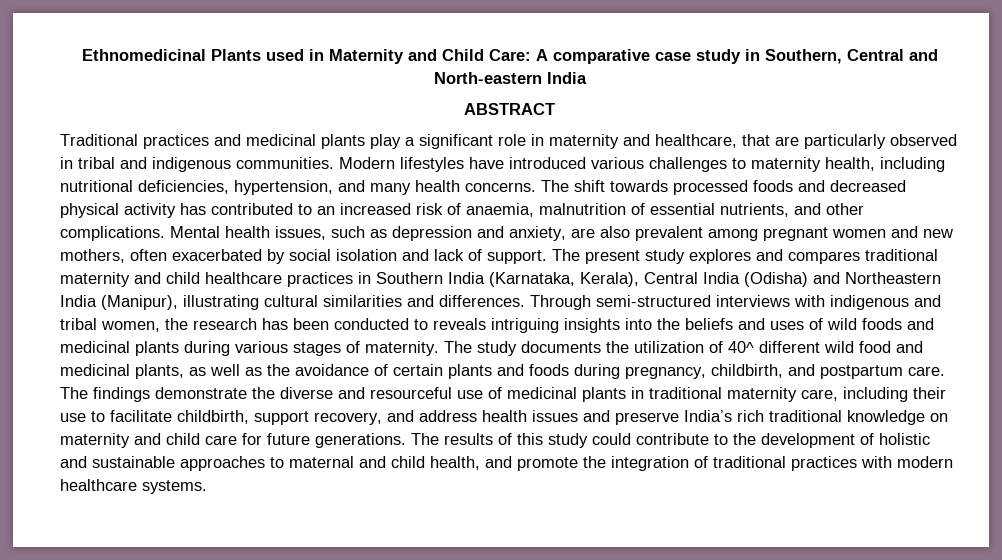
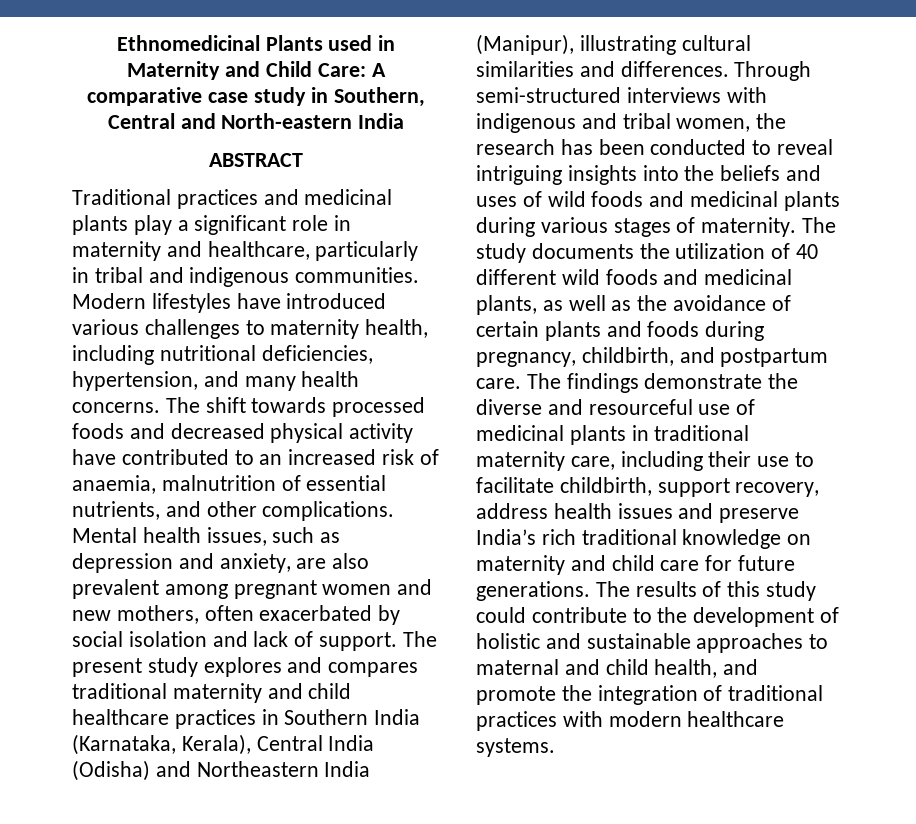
- Traditional practices and medicinal plants play a significant role in maternity and healthcare, that are particularly observed in tribal and indigenous communities.
+ Traditional practices and medicinal plants play a significant role in maternity and healthcare, particularly in tribal and indigenous communities.
- The shift towards processed foods and decreased physical activity has contributed to an increased risk of anaemia, malnutrition of essential nutrients, and other complications.
+ The shift towards processed foods and decreased physical activity have contributed to an increased risk of anaemia, malnutrition of essential nutrients, and other complications.
- Through semi-structured interviews with indigenous and tribal women, the research has been conducted to reveals intriguing insights into the beliefs and uses of wild foods and medicinal plants during various stages of maternity.
+ Through semi-structured interviews with indigenous and tribal women, the research has been conducted to reveal intriguing insights into the beliefs and uses of wild foods and medicinal plants during various stages of maternity.
- The study documents the utilization of 40^ different wild food and medicinal plants, as well as the avoidance of certain plants and foods during pregnancy, childbirth, and postpartum care.
+ The study documents the utilization of 40 different wild foods and medicinal plants, as well as the avoidance of certain plants and foods during pregnancy, childbirth, and postpartum care.
- The findings demonstrate the diverse and resourceful use of medicinal plants in traditional maternity care, including their use to facilitate childbirth, support recovery, and address health issues and preserve India’s rich traditional knowledge on maternity and child care for future generations.
+ The findings demonstrate the diverse and resourceful use of medicinal plants in traditional maternity care, including their use to facilitate childbirth, support recovery, address health issues and preserve India’s rich traditional knowledge on maternity and child care for future generations.

